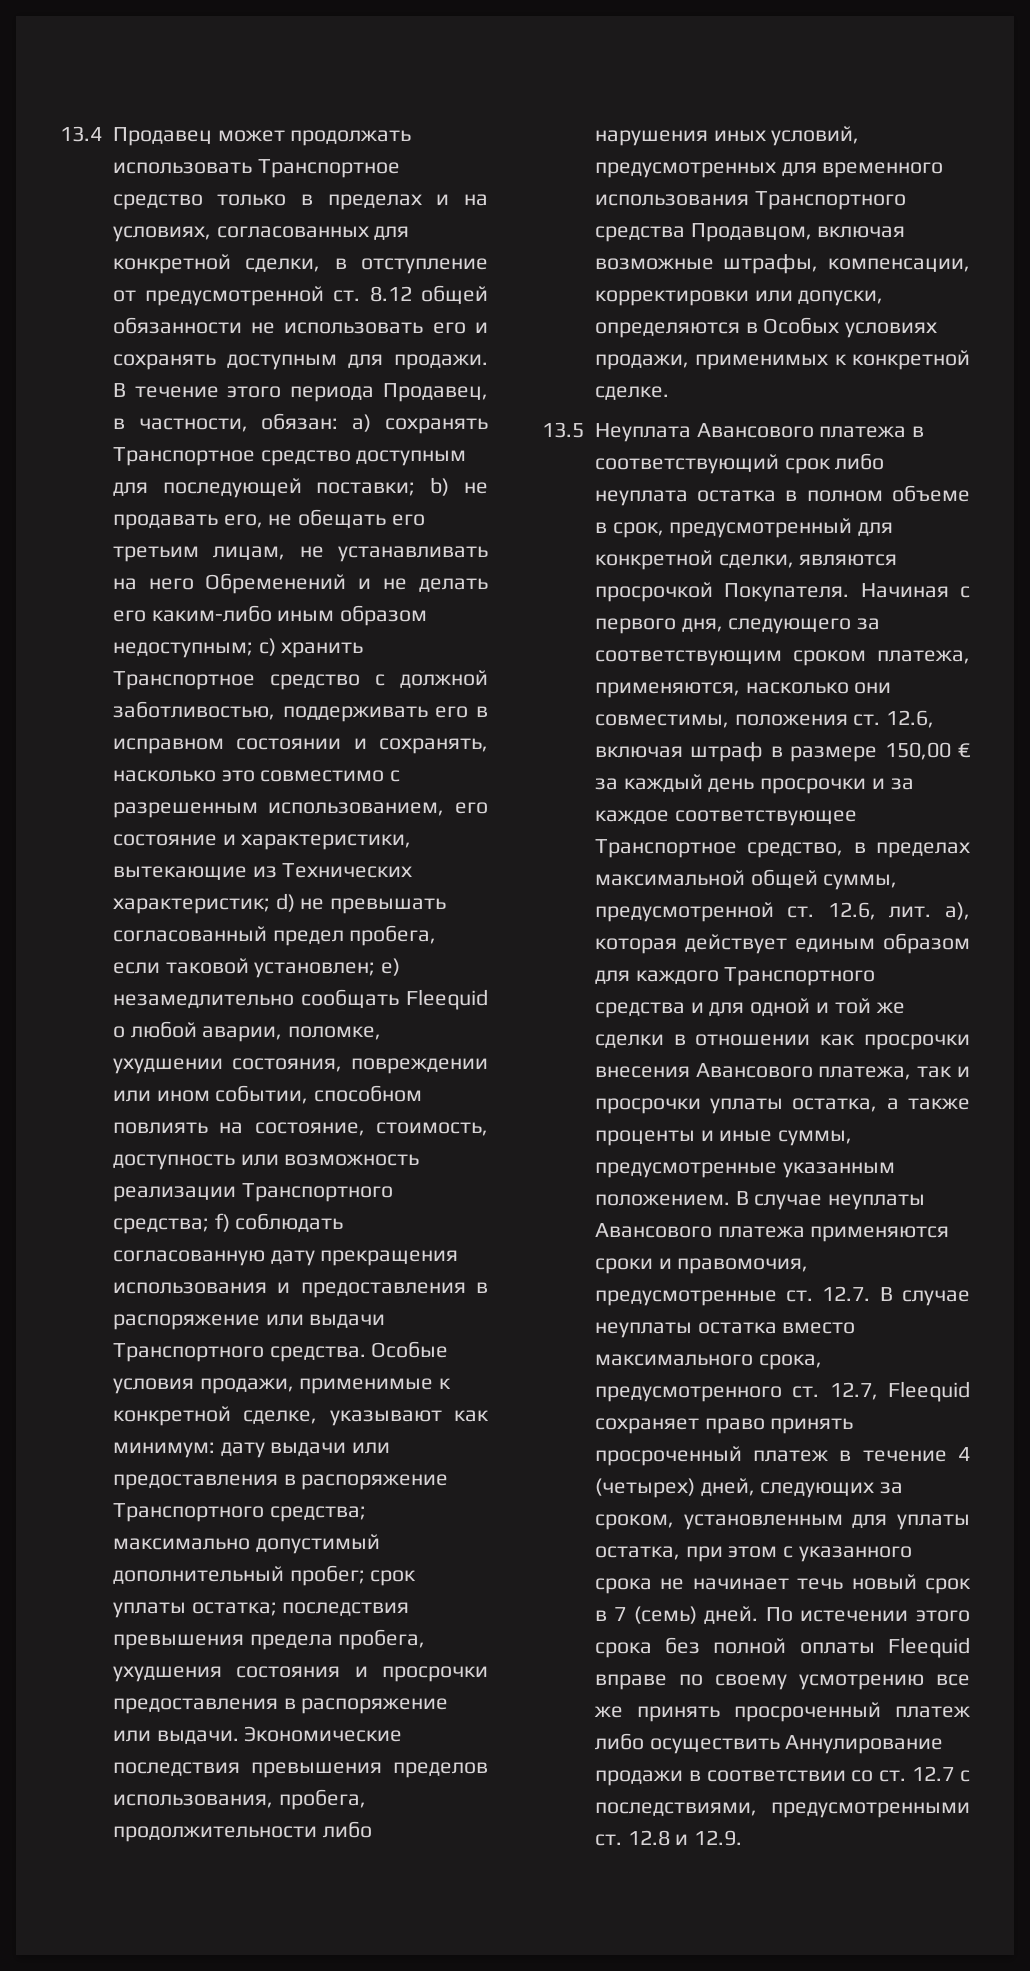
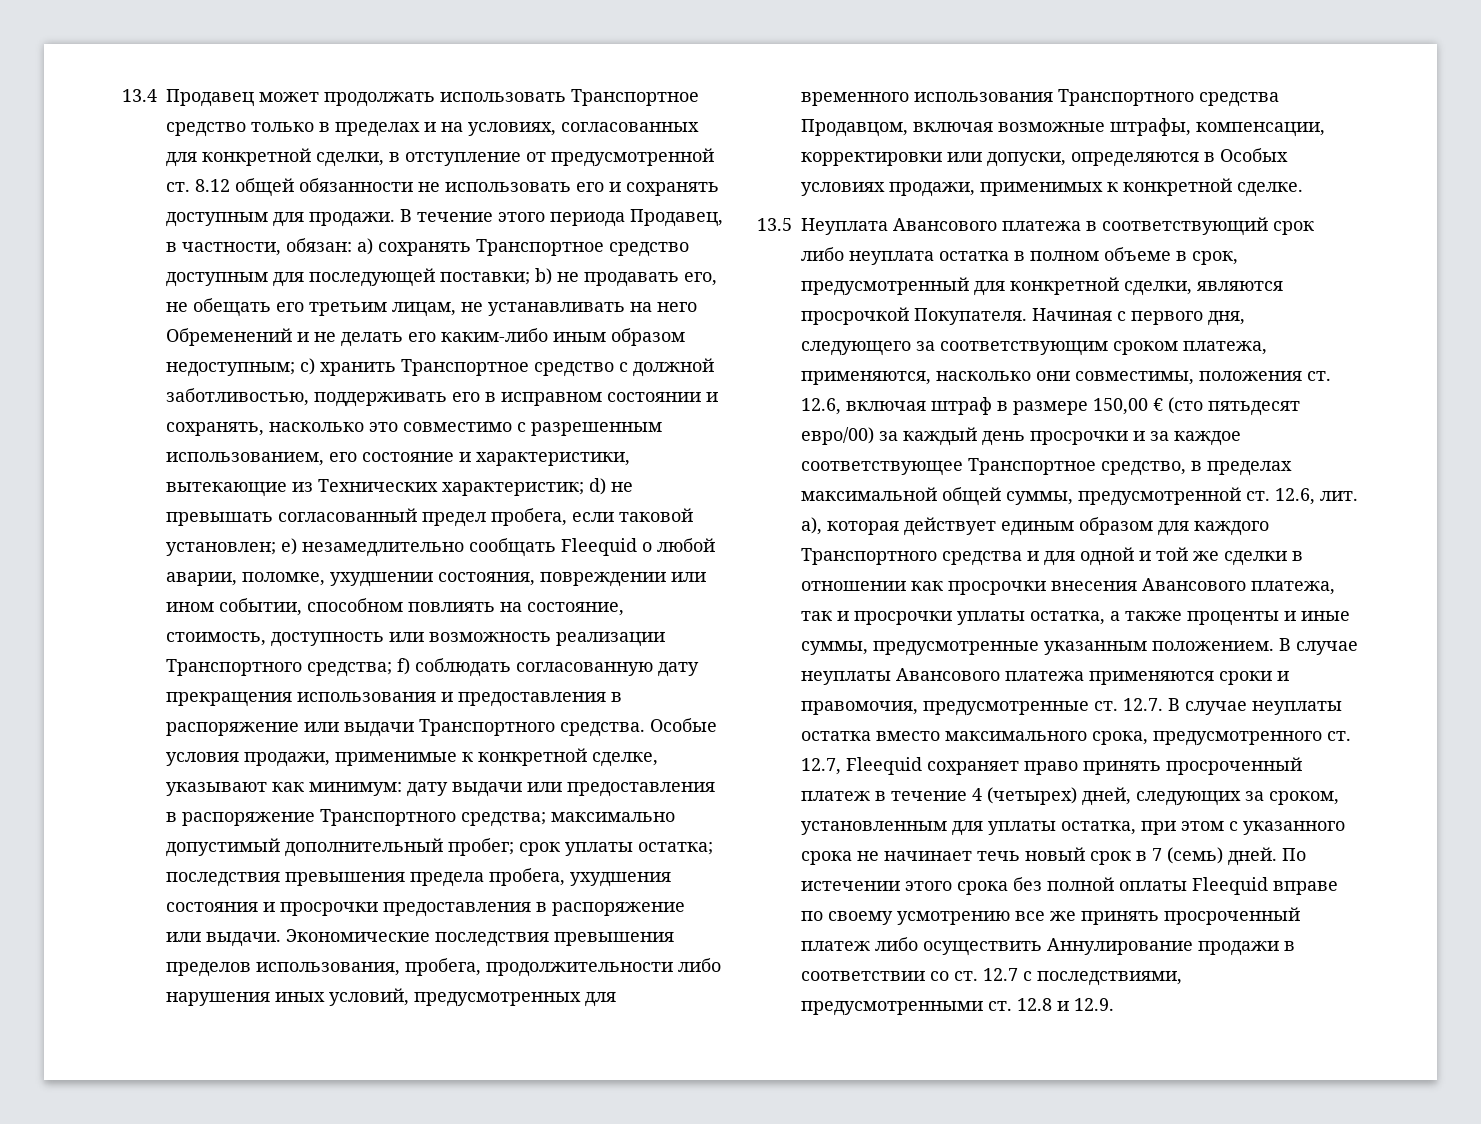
- Начиная с первого дня, следующего за соответствующим сроком платежа, применяются, насколько они совместимы, положения ст. 12.6, включая штраф в размере 150,00 € за каждый день просрочки и за каждое соответствующее Транспортное средство, в пределах максимальной общей суммы, предусмотренной ст. 12.6, лит. a), которая действует единым образом для каждого Транспортного средства и для одной и той же сделки в отношении как просрочки внесения Авансового платежа, так и просрочки уплаты остатка, а также проценты и иные суммы, предусмотренные указанным положением.
+ Начиная с первого дня, следующего за соответствующим сроком платежа, применяются, насколько они совместимы, положения ст. 12.6, включая штраф в размере 150,00 € (сто пятьдесят евро/00) за каждый день просрочки и за каждое соответствующее Транспортное средство, в пределах максимальной общей суммы, предусмотренной ст. 12.6, лит. a), которая действует единым образом для каждого Транспортного средства и для одной и той же сделки в отношении как просрочки внесения Авансового платежа, так и просрочки уплаты остатка, а также проценты и иные суммы, предусмотренные указанным положением.

